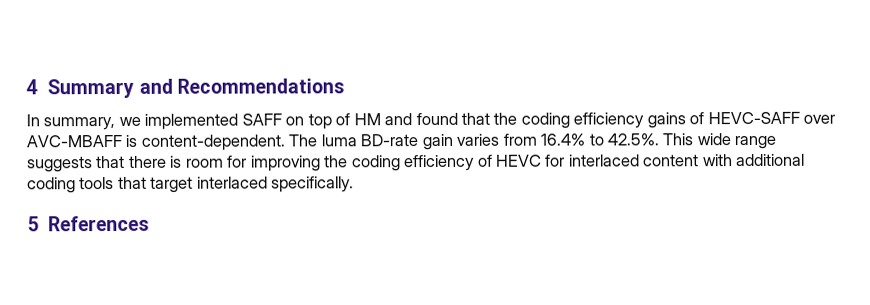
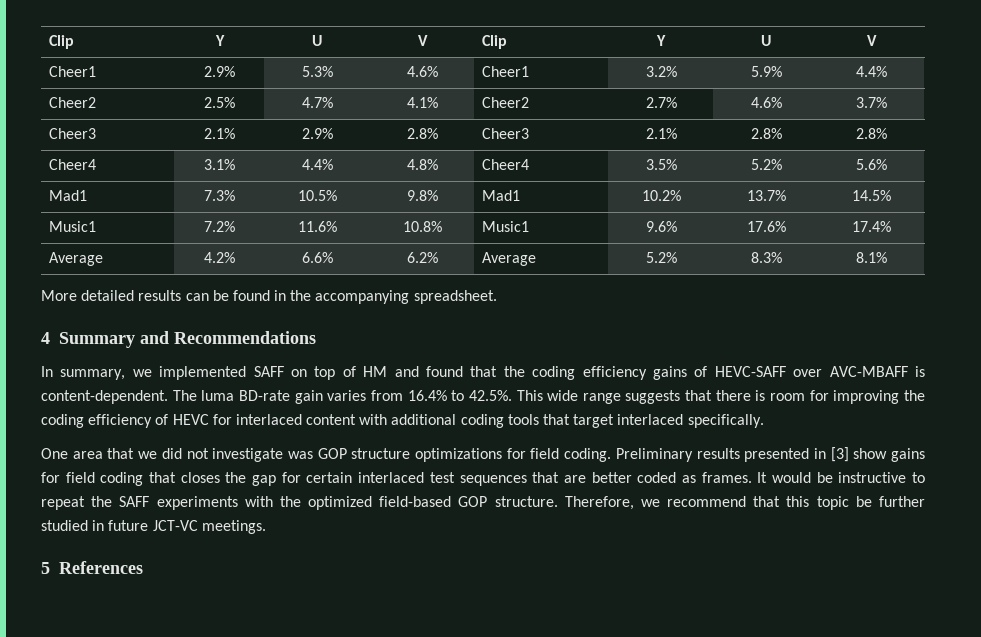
+ Clip | Y | U | V | Clip | Y | U | V
+ Cheer1 | 2.9% | 5.3% | 4.6% | Cheer1 | 3.2% | 5.9% | 4.4%
+ Cheer2 | 2.5% | 4.7% | 4.1% | Cheer2 | 2.7% | 4.6% | 3.7%
+ Cheer3 | 2.1% | 2.9% | 2.8% | Cheer3 | 2.1% | 2.8% | 2.8%
+ Cheer4 | 3.1% | 4.4% | 4.8% | Cheer4 | 3.5% | 5.2% | 5.6%
+ Mad1 | 7.3% | 10.5% | 9.8% | Mad1 | 10.2% | 13.7% | 14.5%
+ Music1 | 7.2% | 11.6% | 10.8% | Music1 | 9.6% | 17.6% | 17.4%
+ Average | 4.2% | 6.6% | 6.2% | Average | 5.2% | 8.3% | 8.1%
+ More detailed results can be found in the accompanying spreadsheet.
+ One area that we did not investigate was GOP structure optimizations for field coding. Preliminary results presented in [3] show gains for field coding that closes the gap for certain interlaced test sequences that are better coded as frames. It would be instructive to repeat the SAFF experiments with the optimized field-based GOP structure. Therefore, we recommend that this topic be further studied in future JCT-VC meetings.

